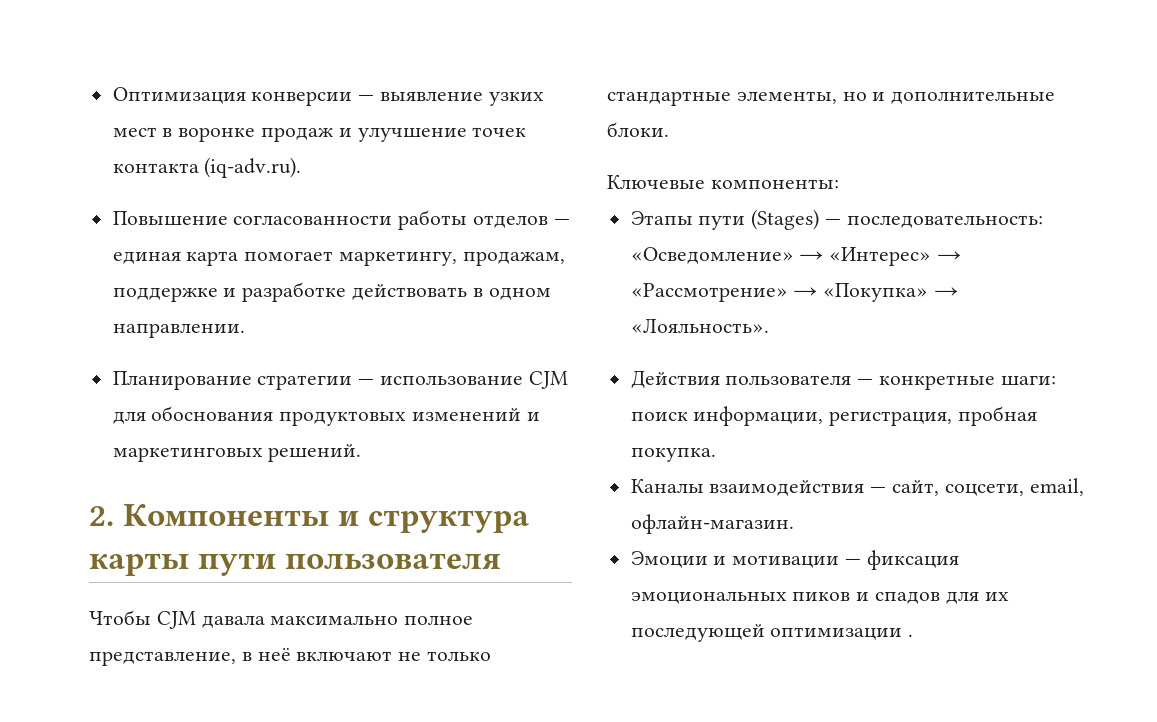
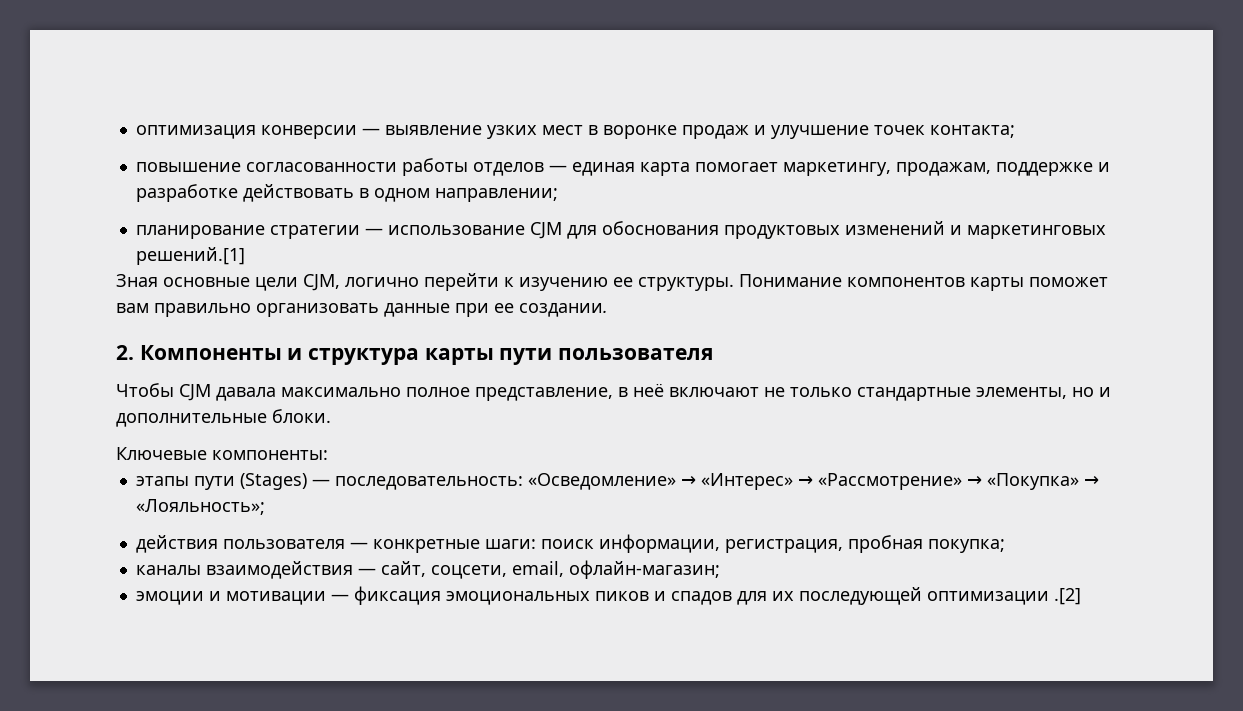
- Оптимизация конверсии — выявление узких мест в воронке продаж и улучшение точек контакта (iq-adv.ru).
- Повышение согласованности работы отделов — единая карта помогает маркетингу, продажам, поддержке и разработке действовать в одном направлении.
- Планирование стратегии — использование CJM для обоснования продуктовых изменений и маркетинговых решений.
+ оптимизация конверсии — выявление узких мест в воронке продаж и улучшение точек контакта;
+ повышение согласованности работы отделов — единая карта помогает маркетингу, продажам, поддержке и разработке действовать в одном направлении;
+ планирование стратегии — использование CJM для обоснования продуктовых изменений и маркетинговых решений.[1]
+ Зная основные цели CJM, логично перейти к изучению ее структуры. Понимание компонентов карты поможет вам правильно организовать данные при ее создании.
- Этапы пути (Stages) — последовательность: «Осведомление» → «Интерес» → «Рассмотрение» → «Покупка» → «Лояльность».
- Действия пользователя — конкретные шаги: поиск информации, регистрация, пробная покупка.
- Каналы взаимодействия — сайт, соцсети, email, офлайн-магазин.
- Эмоции и мотивации — фиксация эмоциональных пиков и спадов для их последующей оптимизации .
+ этапы пути (Stages) — последовательность: «Осведомление» → «Интерес» → «Рассмотрение» → «Покупка» → «Лояльность»;
+ действия пользователя — конкретные шаги: поиск информации, регистрация, пробная покупка;
+ каналы взаимодействия — сайт, соцсети, email, офлайн-магазин;
+ эмоции и мотивации — фиксация эмоциональных пиков и спадов для их последующей оптимизации .[2]

